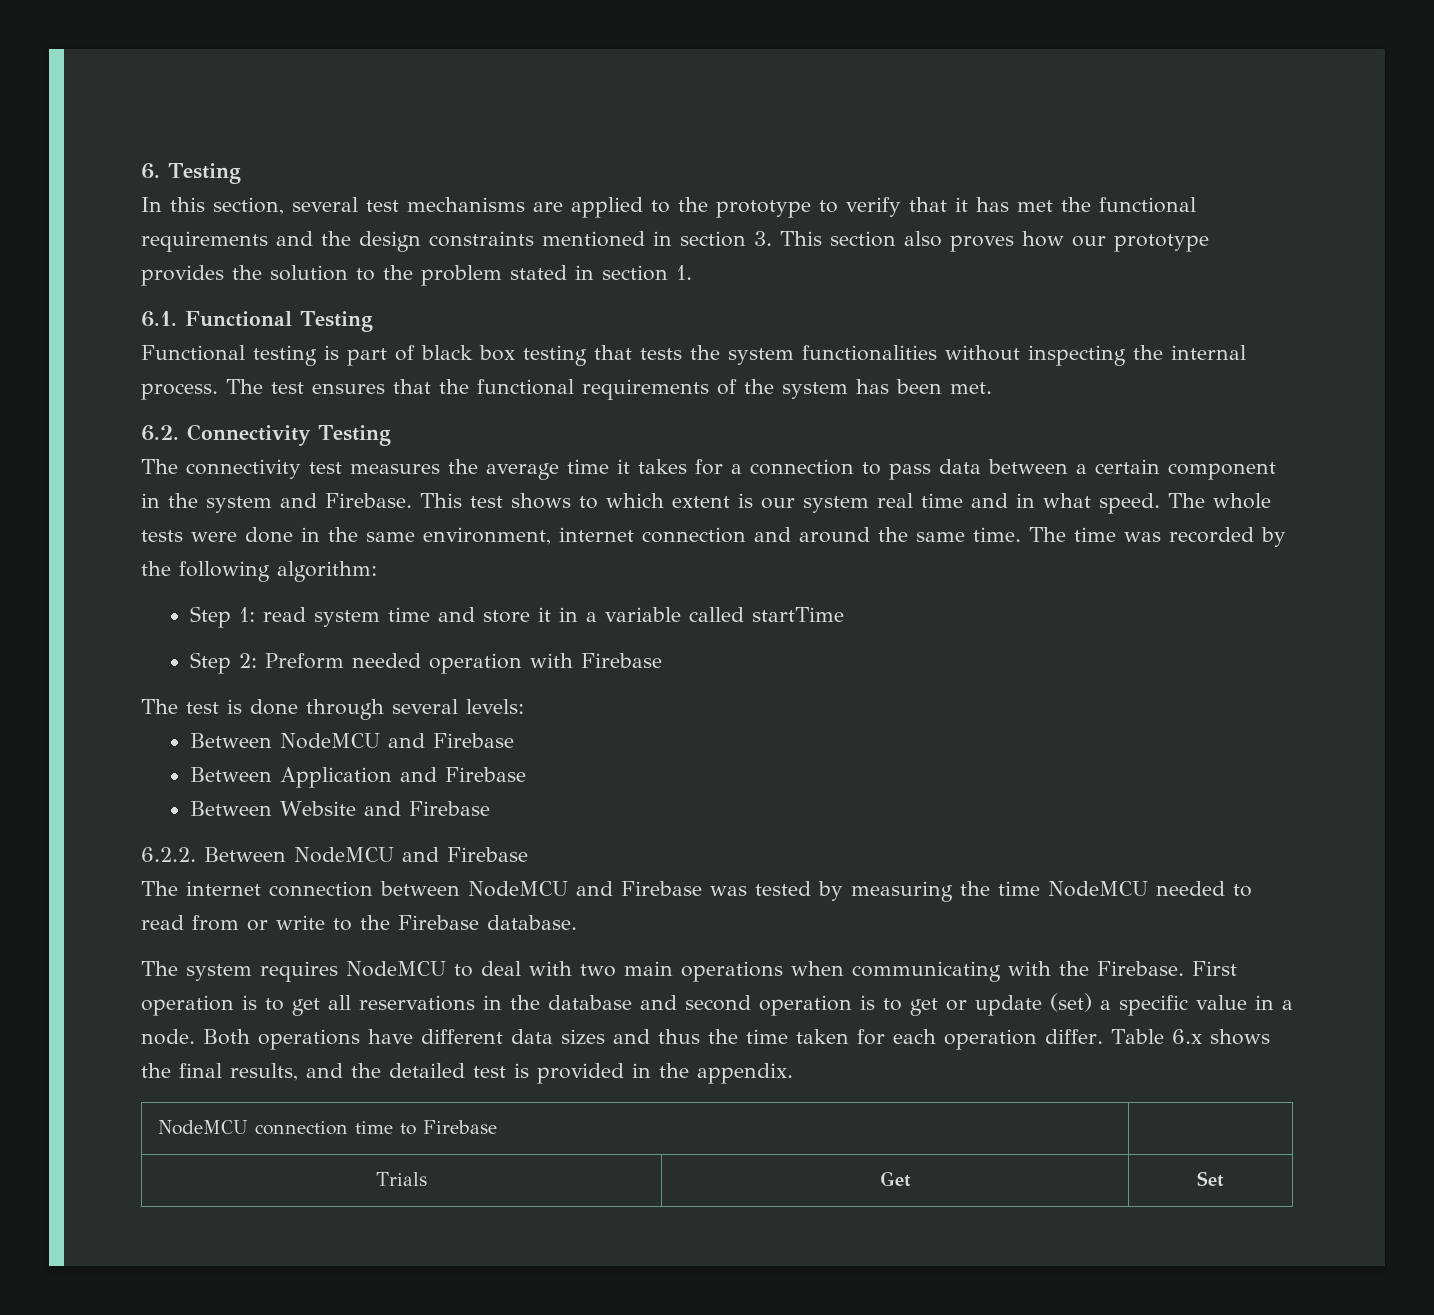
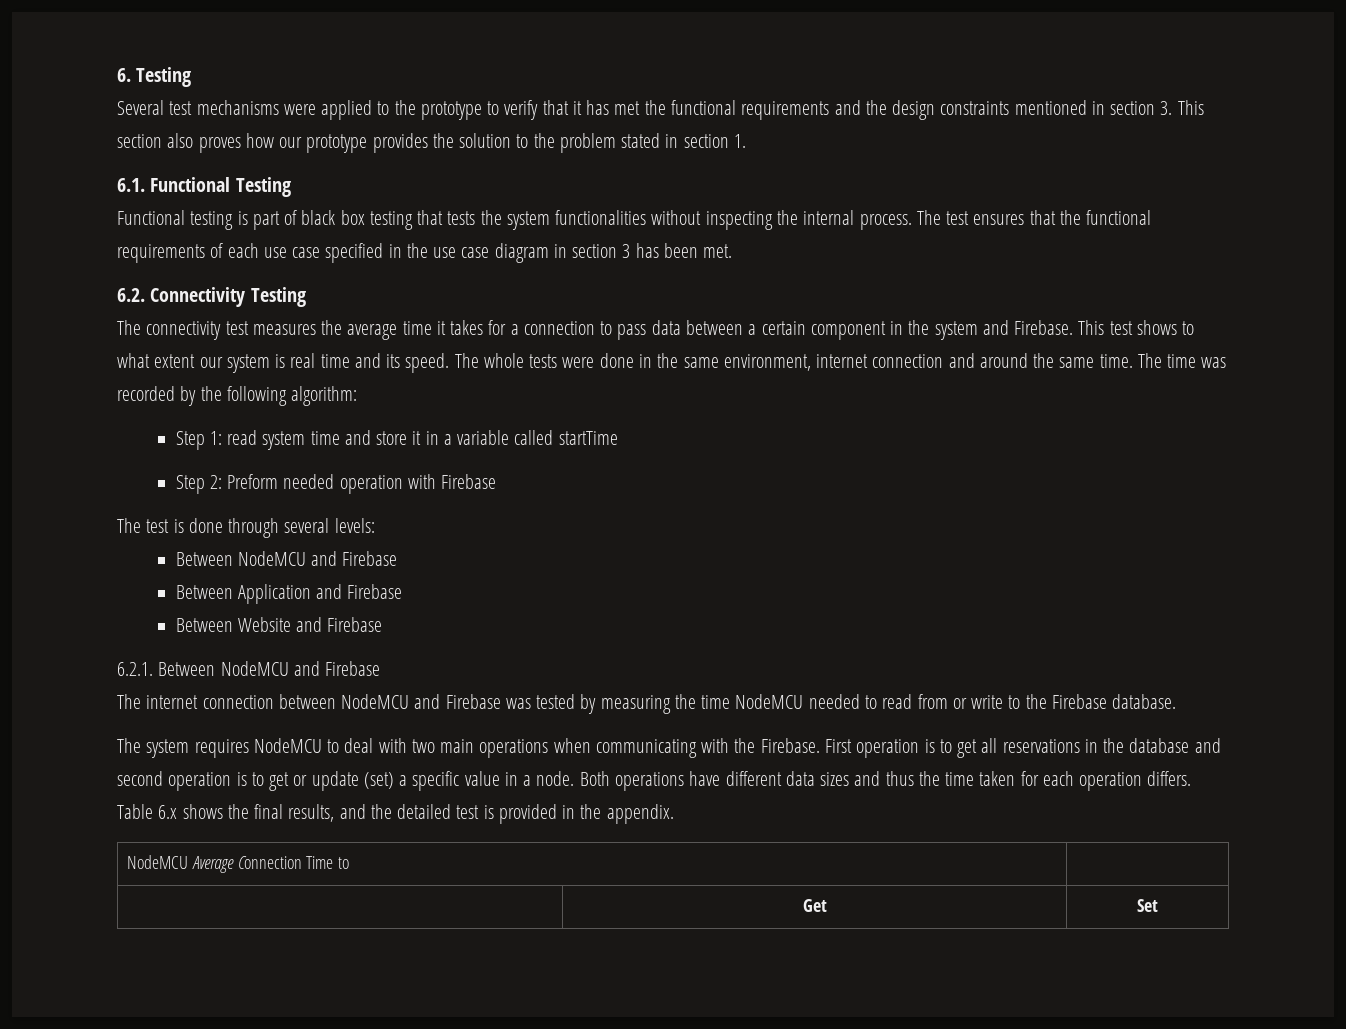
- In this section, several test mechanisms are applied to the prototype to verify that it has met the functional requirements and the design constraints mentioned in section 3. This section also proves how our prototype provides the solution to the problem stated in section 1.
+ Several test mechanisms were applied to the prototype to verify that it has met the functional requirements and the design constraints mentioned in section 3. This section also proves how our prototype provides the solution to the problem stated in section 1.
- The test ensures that the functional requirements of the system has been met.
+ The test ensures that the functional requirements of each use case specified in the use case diagram in section 3 has been met.
- This test shows to which extent is our system real time and in what speed.
+ This test shows to what extent our system is real time and its speed.
- 6.2.2. Between NodeMCU and Firebase
+ 6.2.1. Between NodeMCU and Firebase
- Both operations have different data sizes and thus the time taken for each operation differ.
+ Both operations have different data sizes and thus the time taken for each operation differs.
- NodeMCU connection time to Firebase |
- Trials | Get | Set
+ NodeMCU Average Connection Time to |
+ | Get | Set

